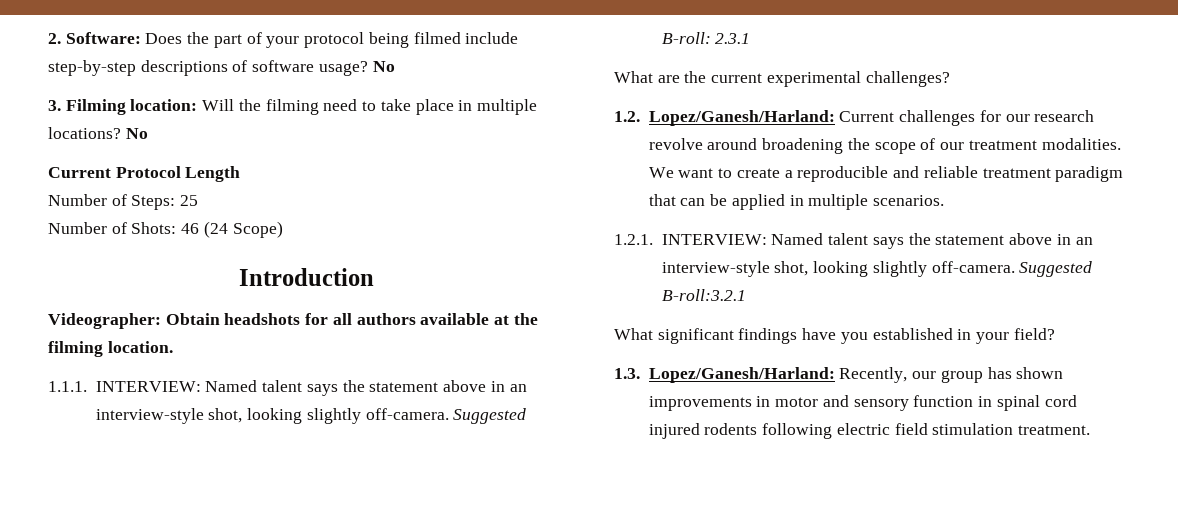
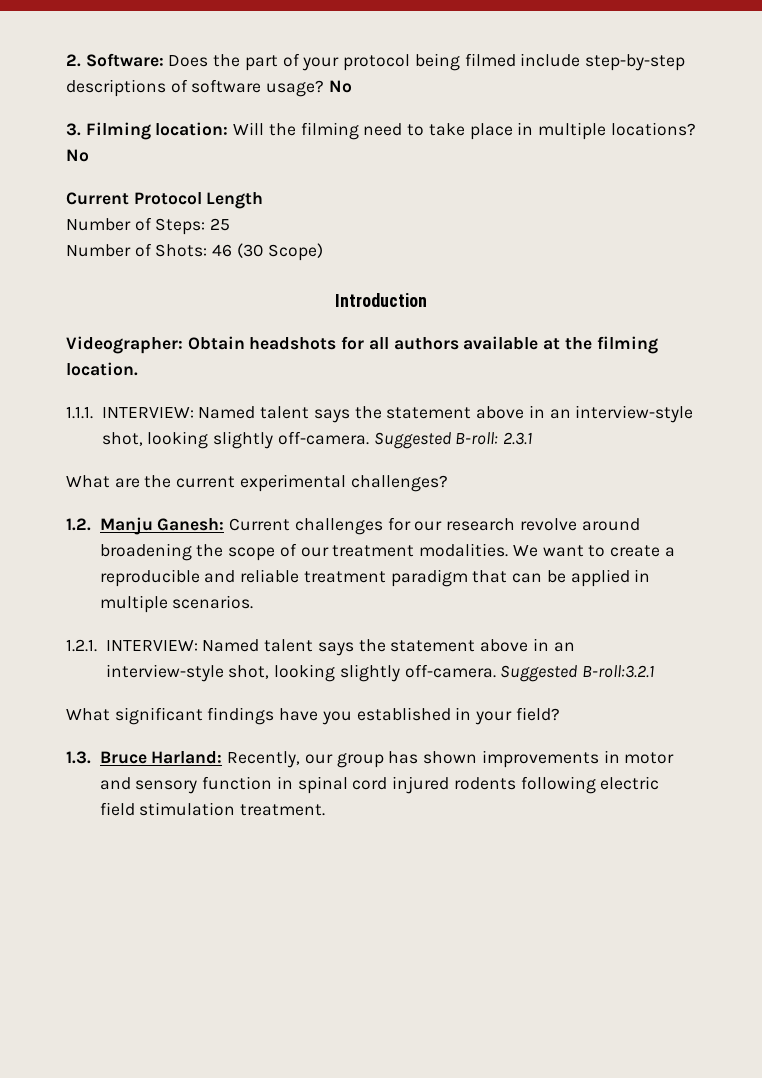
- Number of Shots: 46 (24 Scope)
+ Number of Shots: 46 (30 Scope)
- 1.2. Lopez/Ganesh/Harland: Current challenges for our research revolve around broadening the scope of our treatment modalities.
+ 1.2. Manju Ganesh: Current challenges for our research revolve around broadening the scope of our treatment modalities.
- 1.3. Lopez/Ganesh/Harland: Recently, our group has shown improvements in motor and sensory function in spinal cord injured rodents following electric field stimulation treatment.
+ 1.3. Bruce Harland: Recently, our group has shown improvements in motor and sensory function in spinal cord injured rodents following electric field stimulation treatment.

